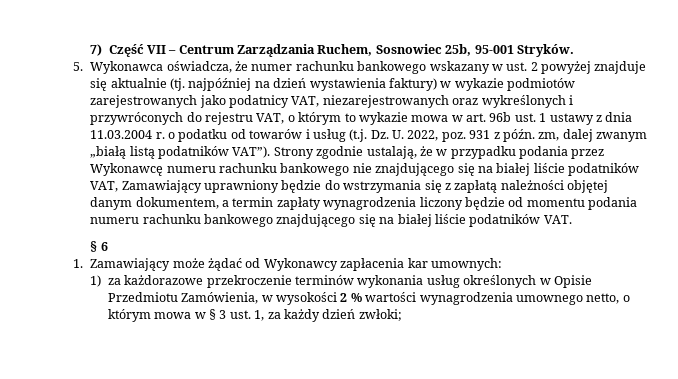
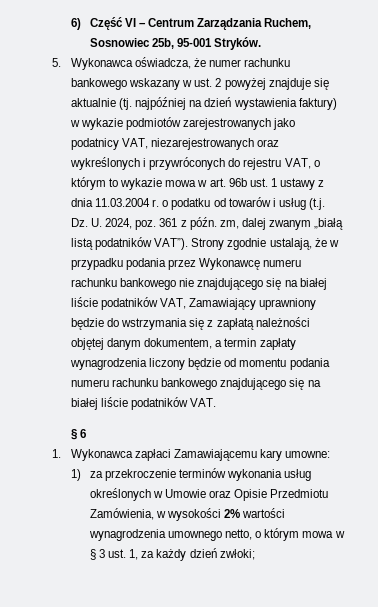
- 7) Część VII – Centrum Zarządzania Ruchem, Sosnowiec 25b, 95-001 Stryków.
+ 6) Część VI – Centrum Zarządzania Ruchem, Sosnowiec 25b, 95-001 Stryków.
- 5. Wykonawca oświadcza, że numer rachunku bankowego wskazany w ust. 2 powyżej znajduje się aktualnie (tj. najpóźniej na dzień wystawienia faktury) w wykazie podmiotów zarejestrowanych jako podatnicy VAT, niezarejestrowanych oraz wykreślonych i przywróconych do rejestru VAT, o którym to wykazie mowa w art. 96b ust. 1 ustawy z dnia 11.03.2004 r. o podatku od towarów i usług (t.j. Dz. U. 2022, poz. 931 z późn. zm, dalej zwanym „białą listą podatników VAT”).
+ 5. Wykonawca oświadcza, że numer rachunku bankowego wskazany w ust. 2 powyżej znajduje się aktualnie (tj. najpóźniej na dzień wystawienia faktury) w wykazie podmiotów zarejestrowanych jako podatnicy VAT, niezarejestrowanych oraz wykreślonych i przywróconych do rejestru VAT, o którym to wykazie mowa w art. 96b ust. 1 ustawy z dnia 11.03.2004 r. o podatku od towarów i usług (t.j. Dz. U. 2024, poz. 361 z późn. zm, dalej zwanym „białą listą podatników VAT”).
- 1. Zamawiający może żądać od Wykonawcy zapłacenia kar umownych:
+ 1. Wykonawca zapłaci Zamawiającemu kary umowne:
- 1) za każdorazowe przekroczenie terminów wykonania usług określonych w Opisie Przedmiotu Zamówienia, w wysokości 2 % wartości wynagrodzenia umownego netto, o którym mowa w § 3 ust. 1, za każdy dzień zwłoki;
+ 1) za przekroczenie terminów wykonania usług określonych w Umowie oraz Opisie Przedmiotu Zamówienia, w wysokości 2% wartości wynagrodzenia umownego netto, o którym mowa w § 3 ust. 1, za każdy dzień zwłoki;

